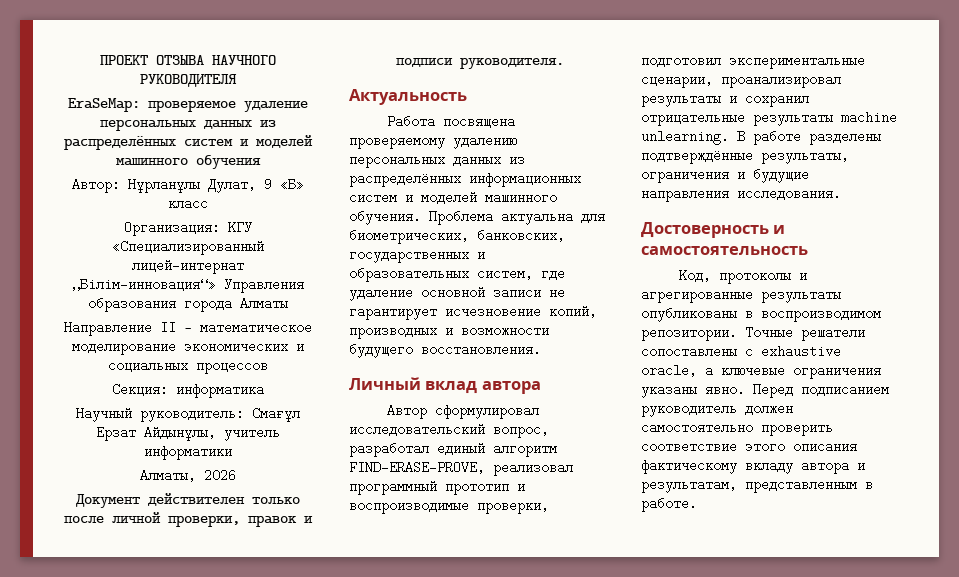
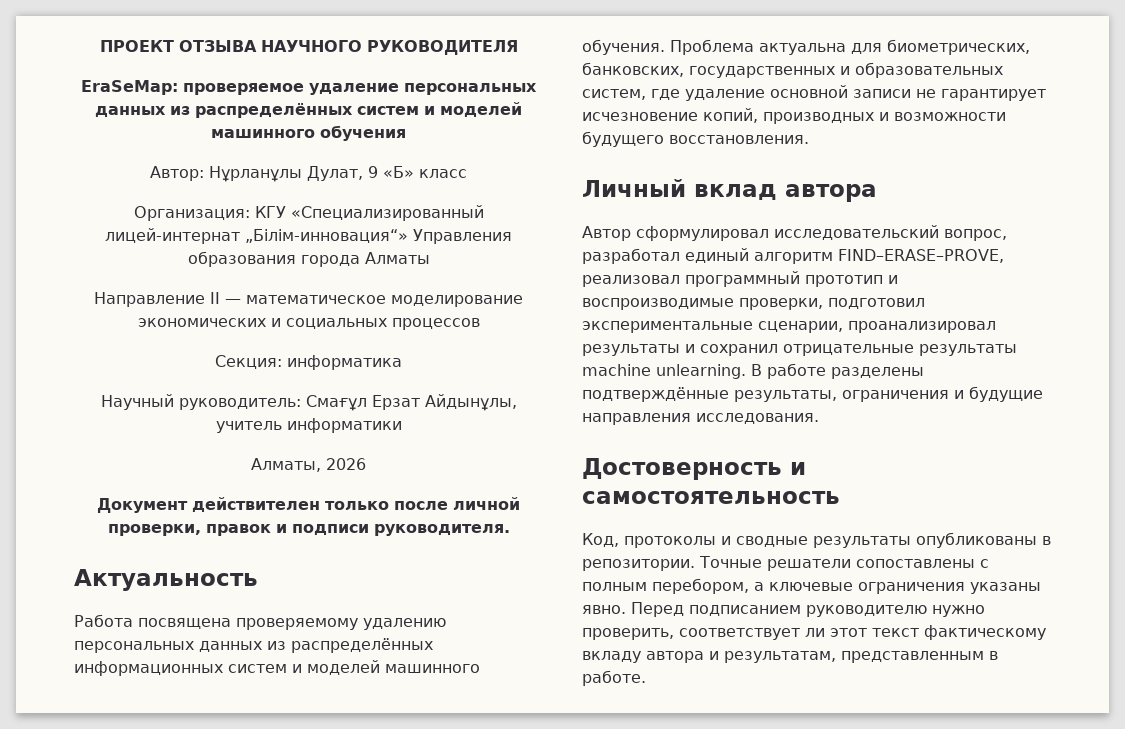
- Код, протоколы и агрегированные результаты опубликованы в воспроизводимом репозитории.
+ Код, протоколы и сводные результаты опубликованы в репозитории.
- Точные решатели сопоставлены с exhaustive oracle, а ключевые ограничения указаны явно.
+ Точные решатели сопоставлены с полным перебором, а ключевые ограничения указаны явно.
- Перед подписанием руководитель должен самостоятельно проверить соответствие этого описания фактическому вкладу автора и результатам, представленным в работе.
+ Перед подписанием руководителю нужно проверить, соответствует ли этот текст фактическому вкладу автора и результатам, представленным в работе.

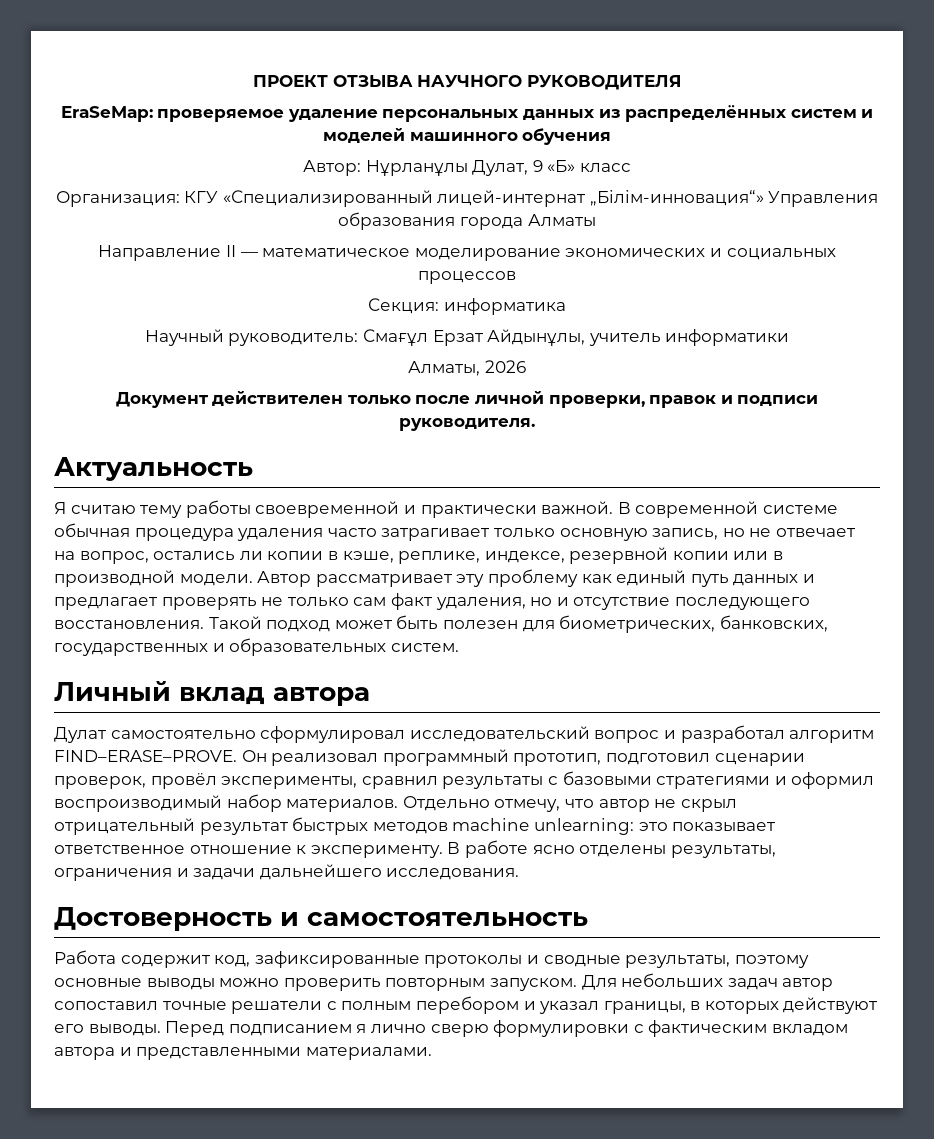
- Работа посвящена проверяемому удалению персональных данных из распределённых информационных систем и моделей машинного обучения. Проблема актуальна для биометрических, банковских, государственных и образовательных систем, где удаление основной записи не гарантирует исчезновение копий, производных и возможности будущего восстановления.
+ Я считаю тему работы своевременной и практически важной. В современной системе обычная процедура удаления часто затрагивает только основную запись, но не отвечает на вопрос, остались ли копии в кэше, реплике, индексе, резервной копии или в производной модели. Автор рассматривает эту проблему как единый путь данных и предлагает проверять не только сам факт удаления, но и отсутствие последующего восстановления. Такой подход может быть полезен для биометрических, банковских, государственных и образовательных систем.
  Личный вклад автора
- Автор сформулировал исследовательский вопрос, разработал единый алгоритм FIND–ERASE–PROVE, реализовал программный прототип и воспроизводимые проверки, подготовил экспериментальные сценарии, проанализировал результаты и сохранил отрицательные результаты machine unlearning. В работе разделены подтверждённые результаты, ограничения и будущие направления исследования.
+ Дулат самостоятельно сформулировал исследовательский вопрос и разработал алгоритм FIND–ERASE–PROVE. Он реализовал программный прототип, подготовил сценарии проверок, провёл эксперименты, сравнил результаты с базовыми стратегиями и оформил воспроизводимый набор материалов. Отдельно отмечу, что автор не скрыл отрицательный результат быстрых методов machine unlearning: это показывает ответственное отношение к эксперименту. В работе ясно отделены результаты, ограничения и задачи дальнейшего исследования.
- Код, протоколы и сводные результаты опубликованы в репозитории. Точные решатели сопоставлены с полным перебором, а ключевые ограничения указаны явно. Перед подписанием руководителю нужно проверить, соответствует ли этот текст фактическому вкладу автора и результатам, представленным в работе.
+ Работа содержит код, зафиксированные протоколы и сводные результаты, поэтому основные выводы можно проверить повторным запуском. Для небольших задач автор сопоставил точные решатели с полным перебором и указал границы, в которых действуют его выводы. Перед подписанием я лично сверю формулировки с фактическим вкладом автора и представленными материалами.

